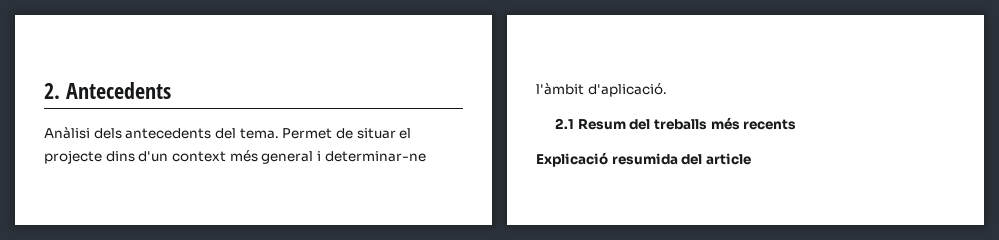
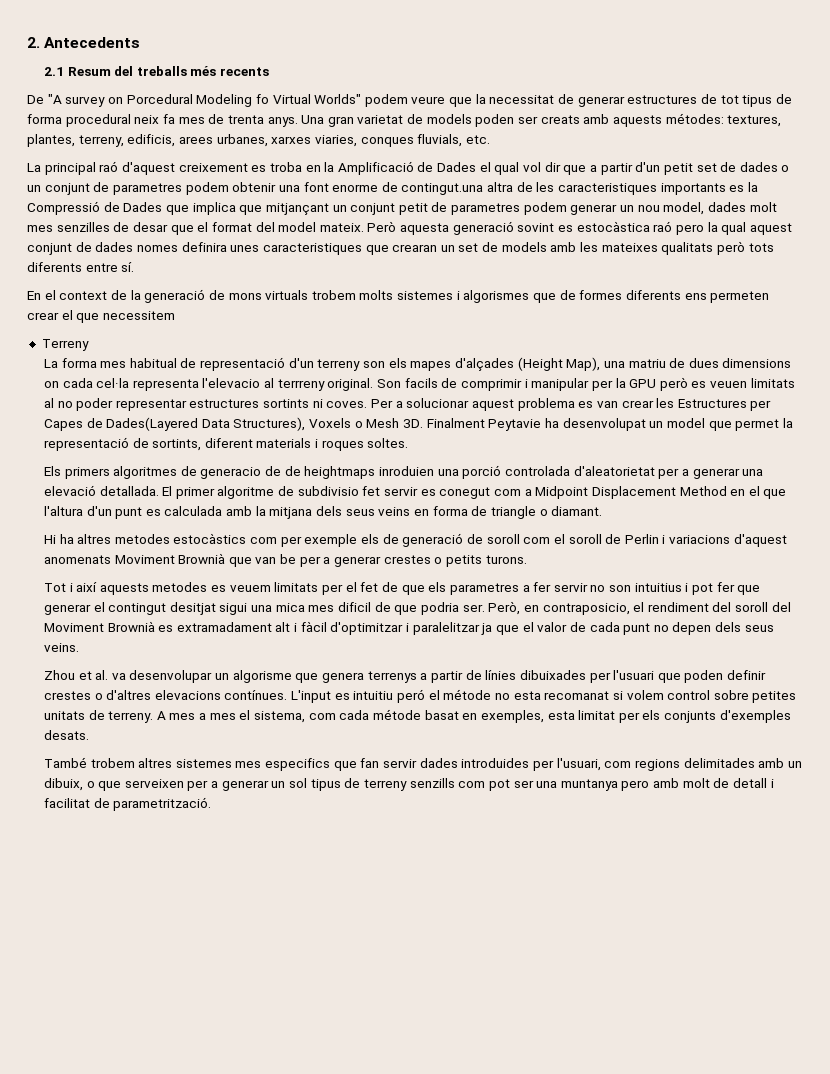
- Anàlisi dels antecedents del tema. Permet de situar el projecte dins d'un context més general i determinar-ne l'àmbit d'aplicació.
- Explicació resumida del article
+ De "A survey on Porcedural Modeling fo Virtual Worlds" podem veure que la necessitat de generar estructures de tot tipus de forma procedural neix fa mes de trenta anys. Una gran varietat de models poden ser creats amb aquests métodes: textures, plantes, terreny, edificis, arees urbanes, xarxes viaries, conques fluvials, etc.
+ La principal raó d'aquest creixement es troba en la Amplificació de Dades el qual vol dir que a partir d'un petit set de dades o un conjunt de parametres podem obtenir una font enorme de contingut.una altra de les caracteristiques importants es la Compressió de Dades que implica que mitjançant un conjunt petit de parametres podem generar un nou model, dades molt mes senzilles de desar que el format del model mateix. Però aquesta generació sovint es estocàstica raó pero la qual aquest conjunt de dades nomes definira unes caracteristiques que crearan un set de models amb les mateixes qualitats però tots diferents entre sí.
+ En el context de la generació de mons virtuals trobem molts sistemes i algorismes que de formes diferents ens permeten crear el que necessitem
+ Terreny
+ La forma mes habitual de representació d'un terreny son els mapes d'alçades (Height Map), una matriu de dues dimensions on cada cel·la representa l'elevacio al terrreny original. Son facils de comprimir i manipular per la GPU però es veuen limitats al no poder representar estructures sortints ni coves. Per a solucionar aquest problema es van crear les Estructures per Capes de Dades(Layered Data Structures), Voxels o Mesh 3D. Finalment Peytavie ha desenvolupat un model que permet la representació de sortints, diferent materials i roques soltes.
+ Els primers algoritmes de generacio de de heightmaps inroduien una porció controlada d'aleatorietat per a generar una elevació detallada. El primer algoritme de subdivisio fet servir es conegut com a Midpoint Displacement Method en el que l'altura d'un punt es calculada amb la mitjana dels seus veins en forma de triangle o diamant.
+ Hi ha altres metodes estocàstics com per exemple els de generació de soroll com el soroll de Perlin i variacions d'aquest anomenats Moviment Brownià que van be per a generar crestes o petits turons.
+ Tot i així aquests metodes es veuem limitats per el fet de que els parametres a fer servir no son intuitius i pot fer que generar el contingut desitjat sigui una mica mes dificil de que podria ser. Però, en contraposicio, el rendiment del soroll del Moviment Brownià es extramadament alt i fàcil d'optimitzar i paralelitzar ja que el valor de cada punt no depen dels seus veins.
+ Zhou et al. va desenvolupar un algorisme que genera terrenys a partir de línies dibuixades per l'usuari que poden definir crestes o d'altres elevacions contínues. L'input es intuitiu peró el métode no esta recomanat si volem control sobre petites unitats de terreny. A mes a mes el sistema, com cada métode basat en exemples, esta limitat per els conjunts d'exemples desats.
+ També trobem altres sistemes mes especifics que fan servir dades introduides per l'usuari, com regions delimitades amb un dibuix, o que serveixen per a generar un sol tipus de terreny senzills com pot ser una muntanya pero amb molt de detall i facilitat de parametrització.

